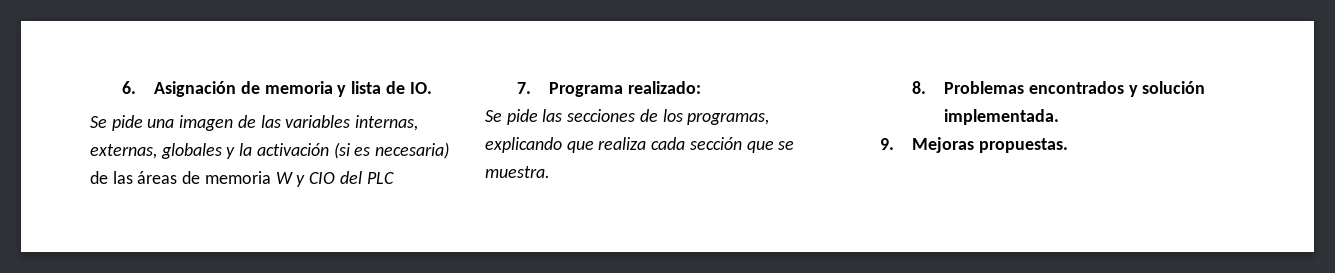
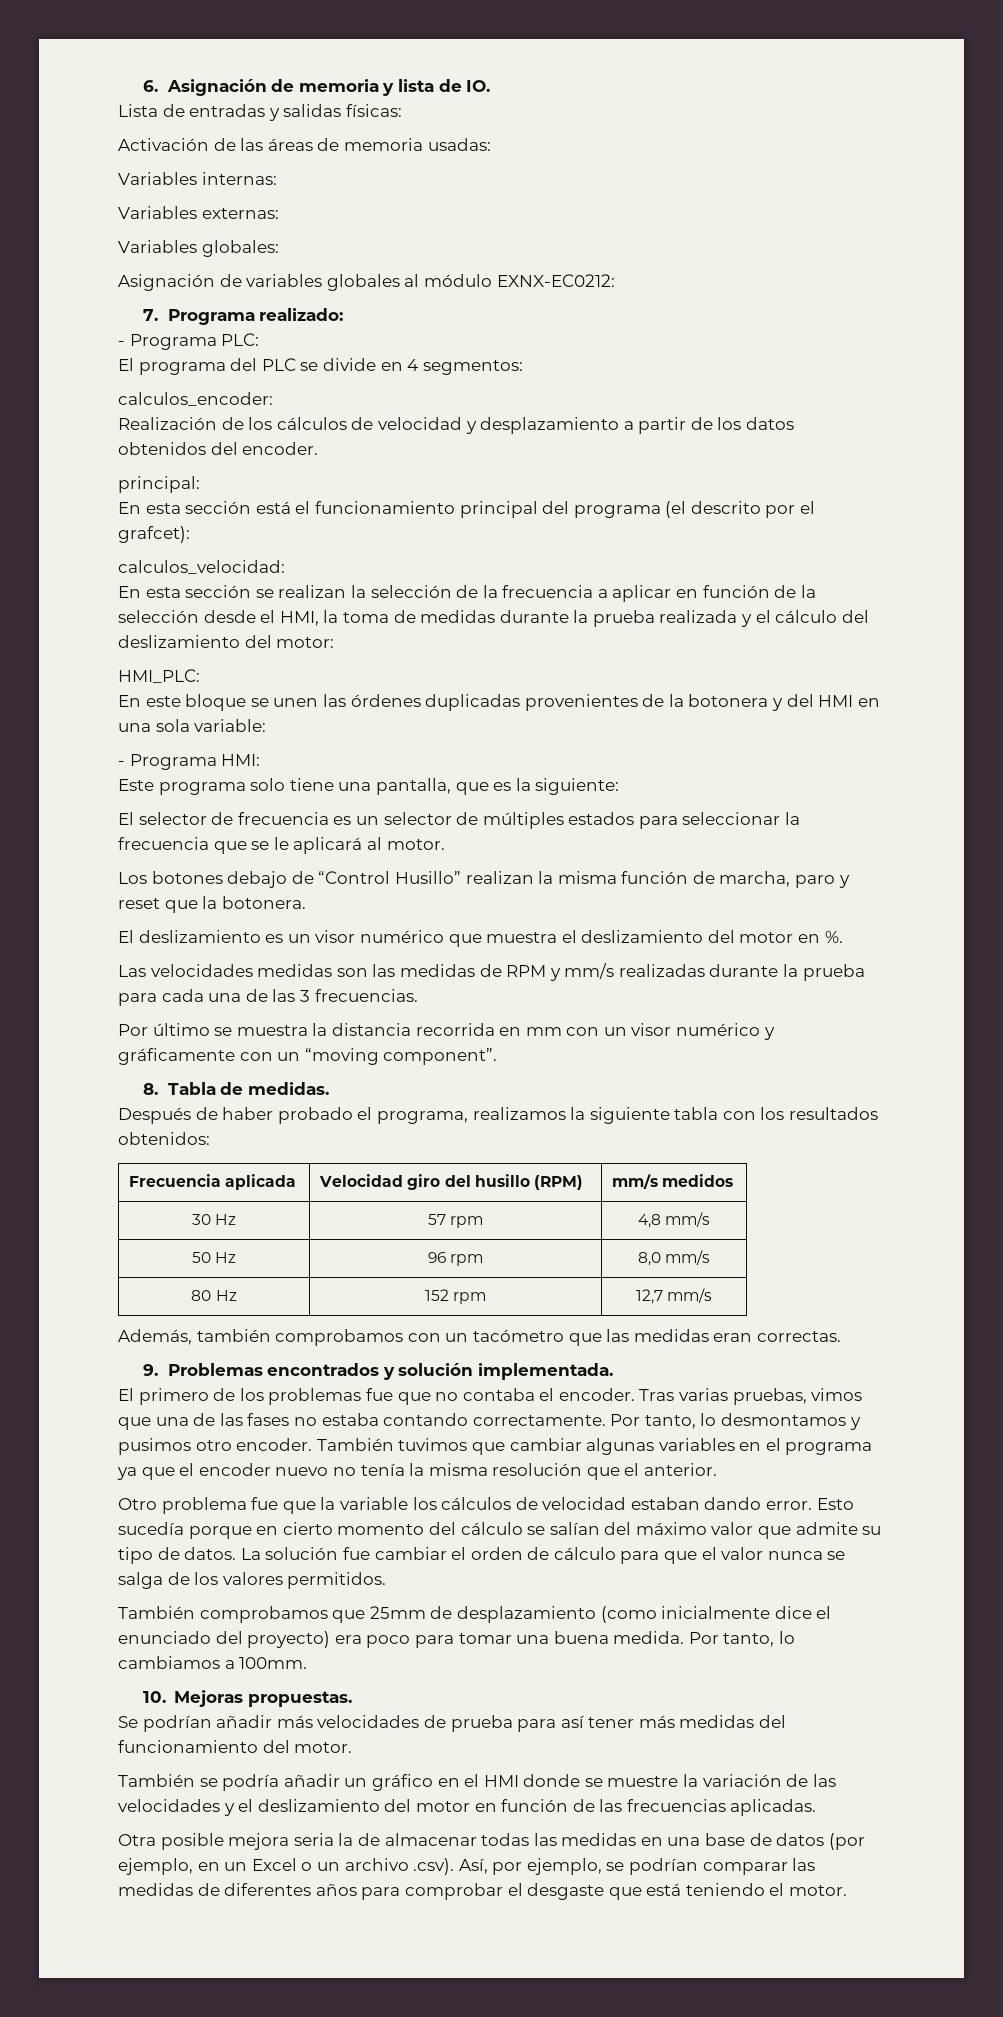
- Se pide una imagen de las variables internas, externas, globales y la activación (si es necesaria) de las áreas de memoria W y CIO del PLC
+ Lista de entradas y salidas físicas:
+ Activación de las áreas de memoria usadas:
+ Variables internas:
+ Variables externas:
+ Variables globales:
+ Asignación de variables globales al módulo EXNX-EC0212:
  7. Programa realizado:
- Se pide las secciones de los programas, explicando que realiza cada sección que se muestra.
- 8. Problemas encontrados y solución implementada.
+ - Programa PLC:
+ El programa del PLC se divide en 4 segmentos:
+ calculos_encoder:
+ Realización de los cálculos de velocidad y desplazamiento a partir de los datos obtenidos del encoder.
+ principal:
+ En esta sección está el funcionamiento principal del programa (el descrito por el grafcet):
+ calculos_velocidad:
+ En esta sección se realizan la selección de la frecuencia a aplicar en función de la selección desde el HMI, la toma de medidas durante la prueba realizada y el cálculo del deslizamiento del motor:
+ HMI_PLC:
+ En este bloque se unen las órdenes duplicadas provenientes de la botonera y del HMI en una sola variable:
+ - Programa HMI:
+ Este programa solo tiene una pantalla, que es la siguiente:
+ El selector de frecuencia es un selector de múltiples estados para seleccionar la frecuencia que se le aplicará al motor.
+ Los botones debajo de “Control Husillo” realizan la misma función de marcha, paro y reset que la botonera.
+ El deslizamiento es un visor numérico que muestra el deslizamiento del motor en %.
+ Las velocidades medidas son las medidas de RPM y mm/s realizadas durante la prueba para cada una de las 3 frecuencias.
+ Por último se muestra la distancia recorrida en mm con un visor numérico y gráficamente con un “moving component”.
+ 8. Tabla de medidas.
+ Después de haber probado el programa, realizamos la siguiente tabla con los resultados obtenidos:
+ Frecuencia aplicada | Velocidad giro del husillo (RPM) | mm/s medidos
+ 30 Hz | 57 rpm | 4,8 mm/s
+ 50 Hz | 96 rpm | 8,0 mm/s
+ 80 Hz | 152 rpm | 12,7 mm/s
+ Además, también comprobamos con un tacómetro que las medidas eran correctas.
+ 9. Problemas encontrados y solución implementada.
- 9. Mejoras propuestas.
+ El primero de los problemas fue que no contaba el encoder. Tras varias pruebas, vimos que una de las fases no estaba contando correctamente. Por tanto, lo desmontamos y pusimos otro encoder. También tuvimos que cambiar algunas variables en el programa ya que el encoder nuevo no tenía la misma resolución que el anterior.
+ Otro problema fue que la variable los cálculos de velocidad estaban dando error. Esto sucedía porque en cierto momento del cálculo se salían del máximo valor que admite su tipo de datos. La solución fue cambiar el orden de cálculo para que el valor nunca se salga de los valores permitidos.
+ También comprobamos que 25mm de desplazamiento (como inicialmente dice el enunciado del proyecto) era poco para tomar una buena medida. Por tanto, lo cambiamos a 100mm.
+ 10. Mejoras propuestas.
+ Se podrían añadir más velocidades de prueba para así tener más medidas del funcionamiento del motor.
+ También se podría añadir un gráfico en el HMI donde se muestre la variación de las velocidades y el deslizamiento del motor en función de las frecuencias aplicadas.
+ Otra posible mejora seria la de almacenar todas las medidas en una base de datos (por ejemplo, en un Excel o un archivo .csv). Así, por ejemplo, se podrían comparar las medidas de diferentes años para comprobar el desgaste que está teniendo el motor.

